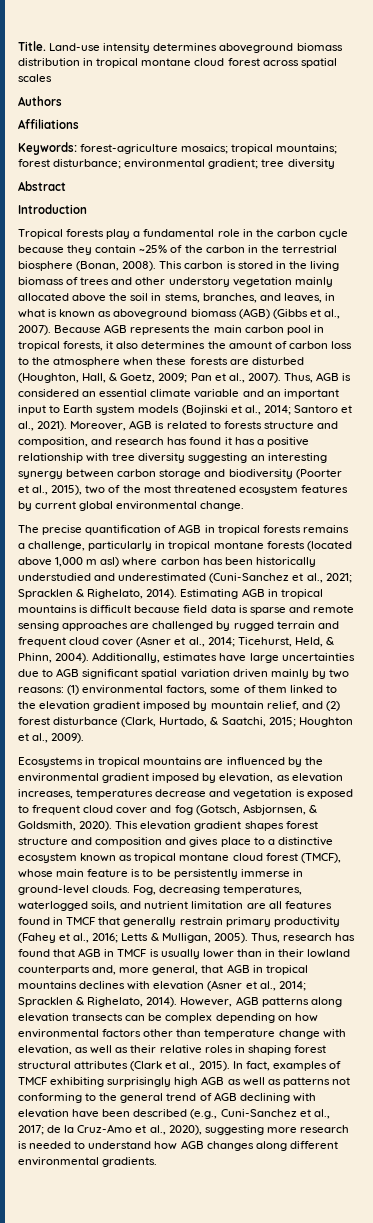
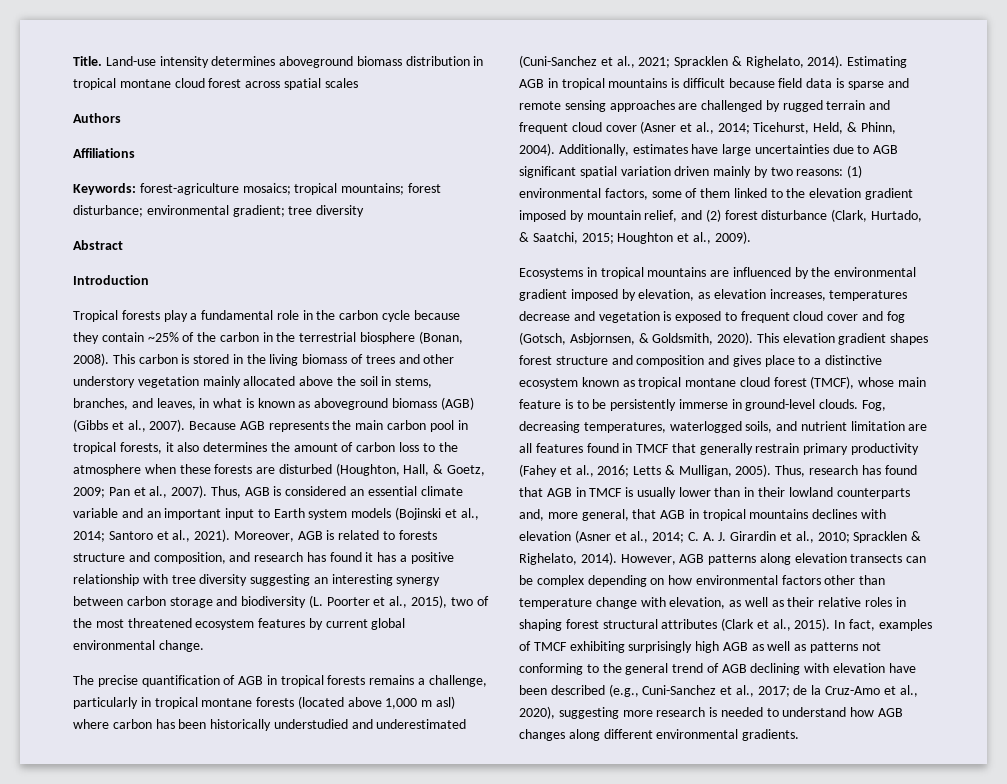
- Moreover, AGB is related to forests structure and composition, and research has found it has a positive relationship with tree diversity suggesting an interesting synergy between carbon storage and biodiversity (Poorter et al., 2015), two of the most threatened ecosystem features by current global environmental change.
+ Moreover, AGB is related to forests structure and composition, and research has found it has a positive relationship with tree diversity suggesting an interesting synergy between carbon storage and biodiversity (L. Poorter et al., 2015), two of the most threatened ecosystem features by current global environmental change.
- Thus, research has found that AGB in TMCF is usually lower than in their lowland counterparts and, more general, that AGB in tropical mountains declines with elevation (Asner et al., 2014; Spracklen & Righelato, 2014).
+ Thus, research has found that AGB in TMCF is usually lower than in their lowland counterparts and, more general, that AGB in tropical mountains declines with elevation (Asner et al., 2014; C. A. J. Girardin et al., 2010; Spracklen & Righelato, 2014).

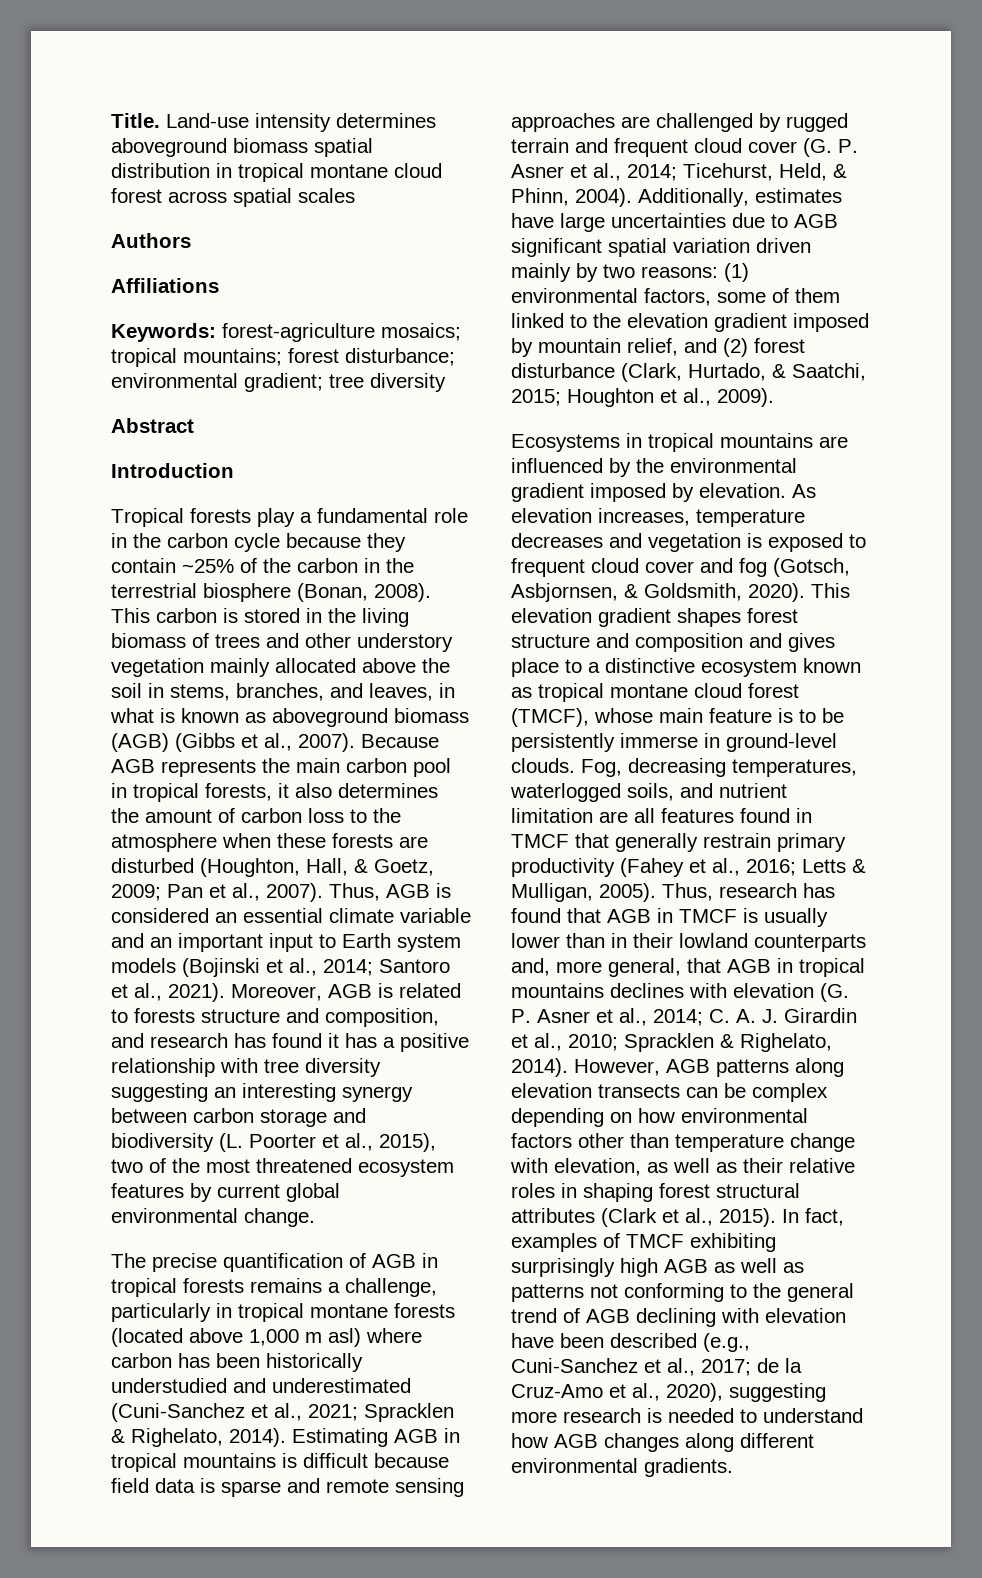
- Land-use intensity determines aboveground biomass distribution in tropical montane cloud forest across spatial scales
+ Land-use intensity determines aboveground biomass spatial distribution in tropical montane cloud forest across spatial scales
- Estimating AGB in tropical mountains is difficult because field data is sparse and remote sensing approaches are challenged by rugged terrain and frequent cloud cover (Asner et al., 2014; Ticehurst, Held, & Phinn, 2004).
+ Estimating AGB in tropical mountains is difficult because field data is sparse and remote sensing approaches are challenged by rugged terrain and frequent cloud cover (G. P. Asner et al., 2014; Ticehurst, Held, & Phinn, 2004).
- Ecosystems in tropical mountains are influenced by the environmental gradient imposed by elevation, as elevation increases, temperatures decrease and vegetation is exposed to frequent cloud cover and fog (Gotsch, Asbjornsen, & Goldsmith, 2020).
+ Ecosystems in tropical mountains are influenced by the environmental gradient imposed by elevation. As elevation increases, temperature decreases and vegetation is exposed to frequent cloud cover and fog (Gotsch, Asbjornsen, & Goldsmith, 2020).
- Thus, research has found that AGB in TMCF is usually lower than in their lowland counterparts and, more general, that AGB in tropical mountains declines with elevation (Asner et al., 2014; C. A. J. Girardin et al., 2010; Spracklen & Righelato, 2014).
+ Thus, research has found that AGB in TMCF is usually lower than in their lowland counterparts and, more general, that AGB in tropical mountains declines with elevation (G. P. Asner et al., 2014; C. A. J. Girardin et al., 2010; Spracklen & Righelato, 2014).

